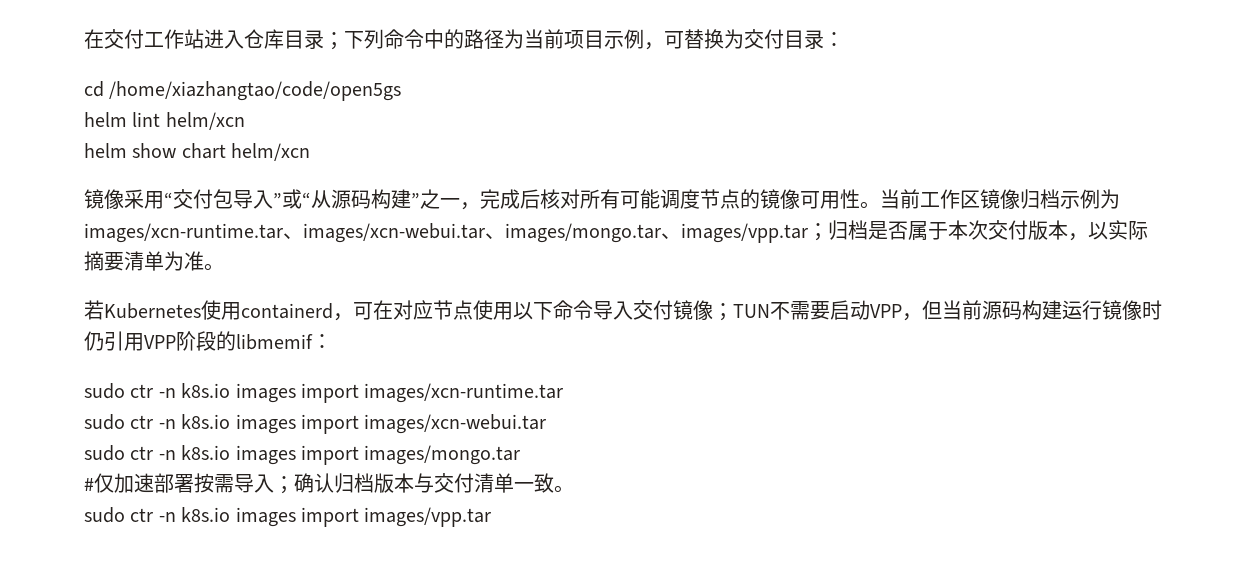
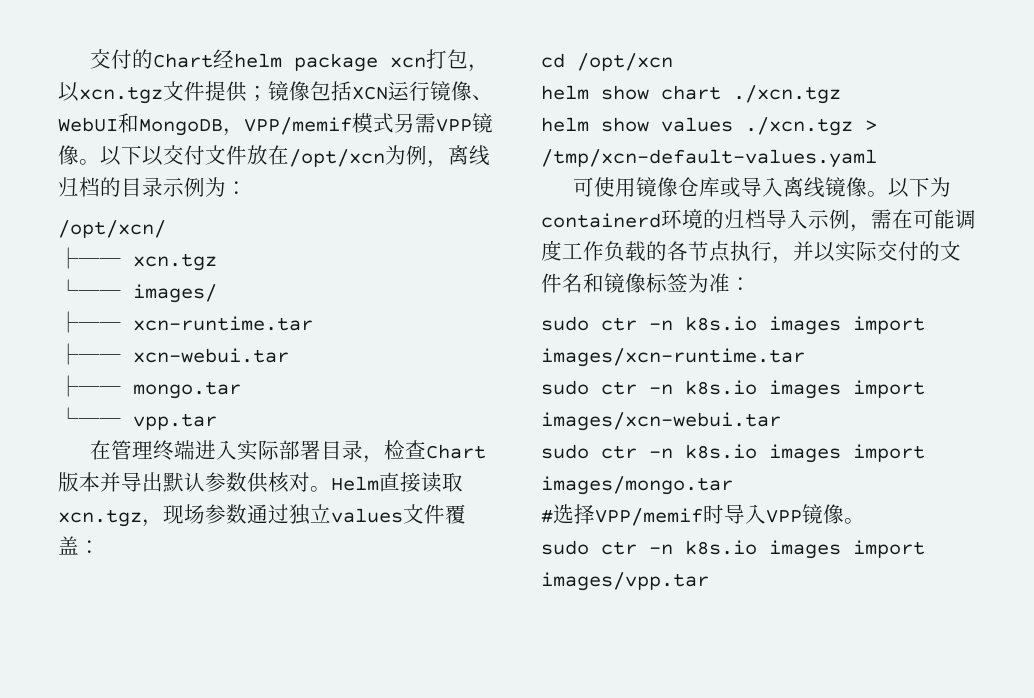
- 在交付工作站进入仓库目录；下列命令中的路径为当前项目示例，可替换为交付目录：
- cd /home/xiazhangtao/code/open5gs
- helm lint helm/xcn
- helm show chart helm/xcn
- 镜像采用“交付包导入”或“从源码构建”之一，完成后核对所有可能调度节点的镜像可用性。当前工作区镜像归档示例为images/xcn-runtime.tar、images/xcn-webui.tar、images/mongo.tar、images/vpp.tar；归档是否属于本次交付版本，以实际摘要清单为准。
- 若Kubernetes使用containerd，可在对应节点使用以下命令导入交付镜像；TUN不需要启动VPP，但当前源码构建运行镜像时仍引用VPP阶段的libmemif：
+ 交付的Chart经helm package xcn打包，以xcn.tgz文件提供；镜像包括XCN运行镜像、WebUI和MongoDB，VPP/memif模式另需VPP镜像。以下以交付文件放在/opt/xcn为例，离线归档的目录示例为：
+ /opt/xcn/
+ ├── xcn.tgz
+ └── images/
+ ├── xcn-runtime.tar
+ ├── xcn-webui.tar
+ ├── mongo.tar
+ └── vpp.tar
+ 在管理终端进入实际部署目录，检查Chart版本并导出默认参数供核对。Helm直接读取xcn.tgz，现场参数通过独立values文件覆盖：
+ cd /opt/xcn
+ helm show chart ./xcn.tgz
+ helm show values ./xcn.tgz > /tmp/xcn-default-values.yaml
+ 可使用镜像仓库或导入离线镜像。以下为containerd环境的归档导入示例，需在可能调度工作负载的各节点执行，并以实际交付的文件名和镜像标签为准：
- #仅加速部署按需导入；确认归档版本与交付清单一致。
+ #选择VPP/memif时导入VPP镜像。

